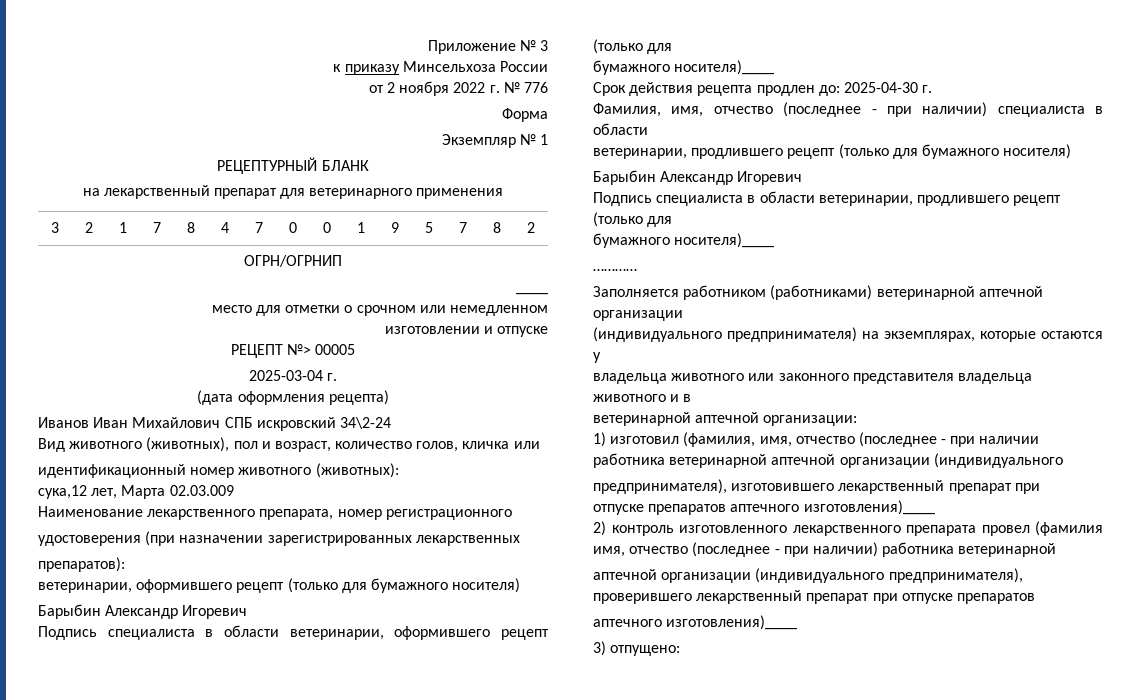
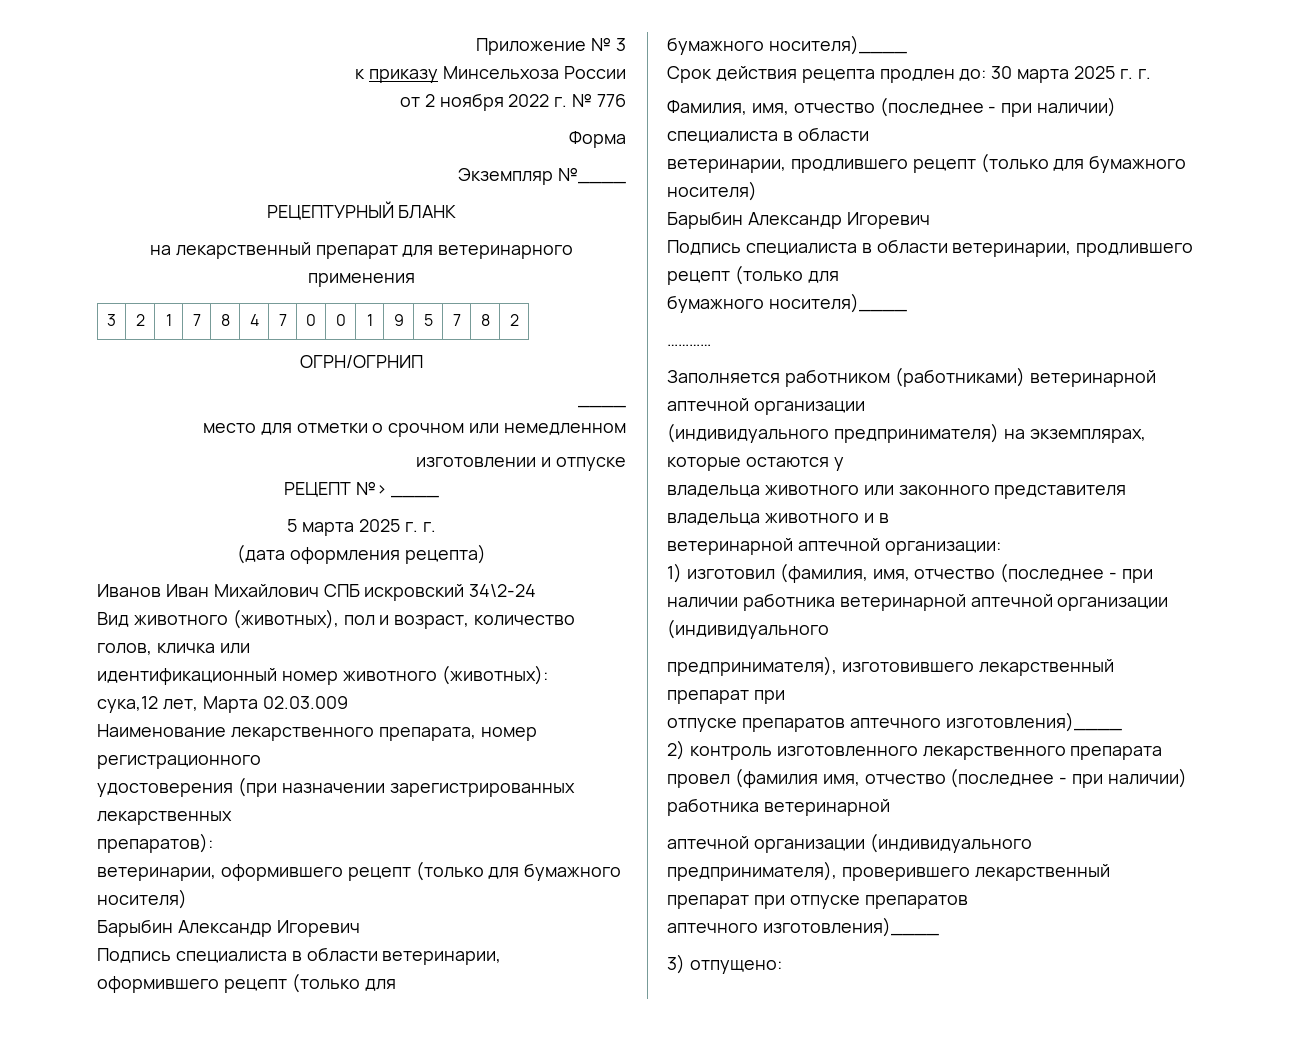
- Экземпляр № 1
+ Экземпляр №____
- РЕЦЕПТ №> 00005
- 2025-03-04 г.
+ РЕЦЕПТ №> ____
+ 5 марта 2025 г. г.
- Срок действия рецепта продлен до: 2025-04-30 г.
+ Срок действия рецепта продлен до: 30 марта 2025 г. г.

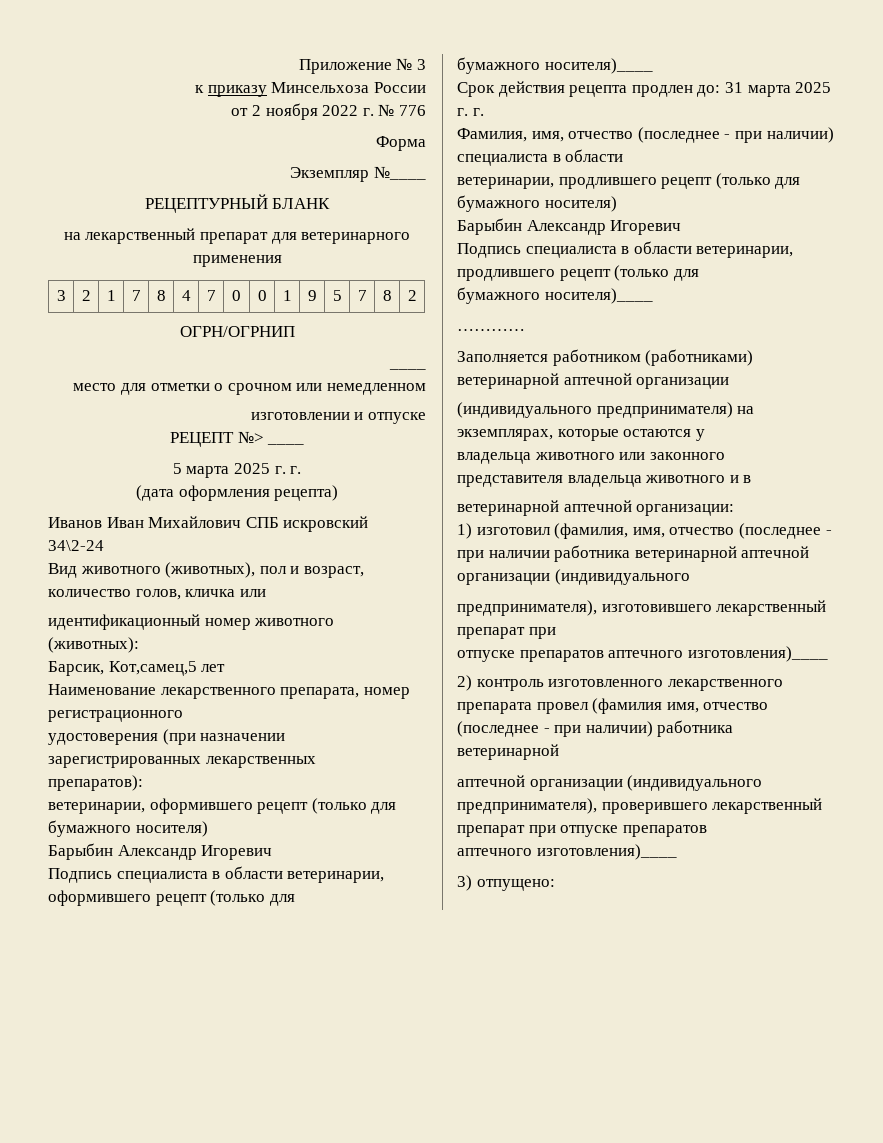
- сука,12 лет, Марта 02.03.009
+ Барсик, Кот,самец,5 лет
- Срок действия рецепта продлен до: 30 марта 2025 г. г.
+ Срок действия рецепта продлен до: 31 марта 2025 г. г.

